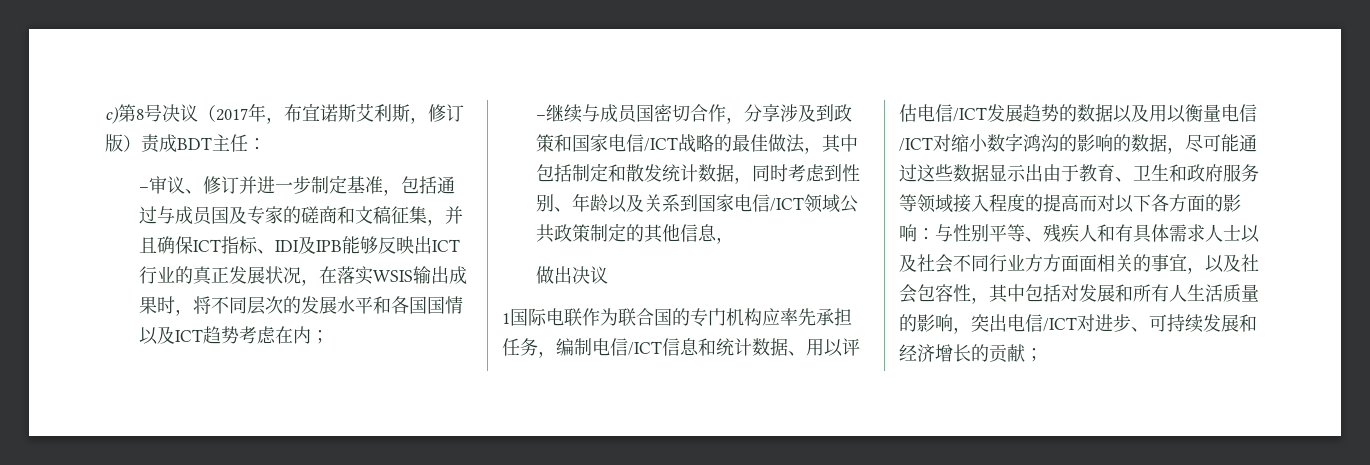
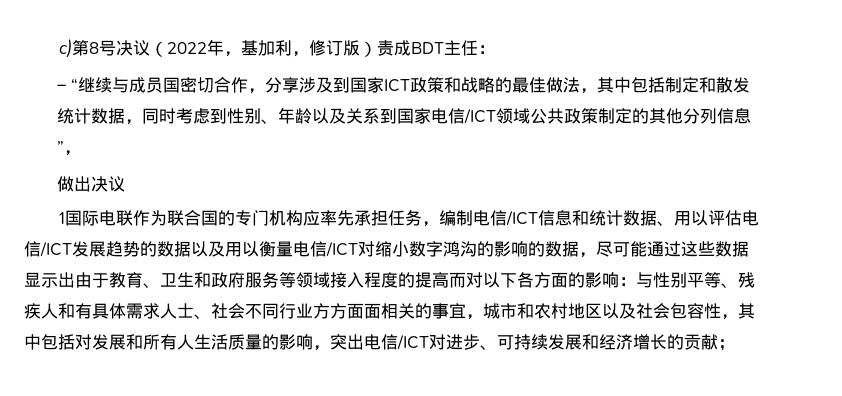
- c)第8号决议（2017年，布宜诺斯艾利斯，修订版）责成BDT主任：
+ c)第8号决议（2022年，基加利，修订版）责成BDT主任：
- –审议、修订并进一步制定基准，包括通过与成员国及专家的磋商和文稿征集，并且确保ICT指标、IDI及IPB能够反映出ICT行业的真正发展状况，在落实WSIS输出成果时，将不同层次的发展水平和各国国情以及ICT趋势考虑在内；
- –继续与成员国密切合作，分享涉及到政策和国家电信/ICT战略的最佳做法，其中包括制定和散发统计数据，同时考虑到性别、年龄以及关系到国家电信/ICT领域公共政策制定的其他信息，
+ – “继续与成员国密切合作，分享涉及到国家ICT政策和战略的最佳做法，其中包括制定和散发统计数据，同时考虑到性别、年龄以及关系到国家电信/ICT领域公共政策制定的其他分列信息”，
- 与性别平等、残疾人和有具体需求人士以及社会不同行业方方面面相关的事宜，以及社会包容性，其中包括对发展和所有人生活质量的影响，突出电信/ICT对进步、可持续发展和经济增长的贡献；
+ 与性别平等、残疾人和有具体需求人士、社会不同行业方方面面相关的事宜，城市和农村地区以及社会包容性，其中包括对发展和所有人生活质量的影响，突出电信/ICT对进步、可持续发展和经济增长的贡献；

